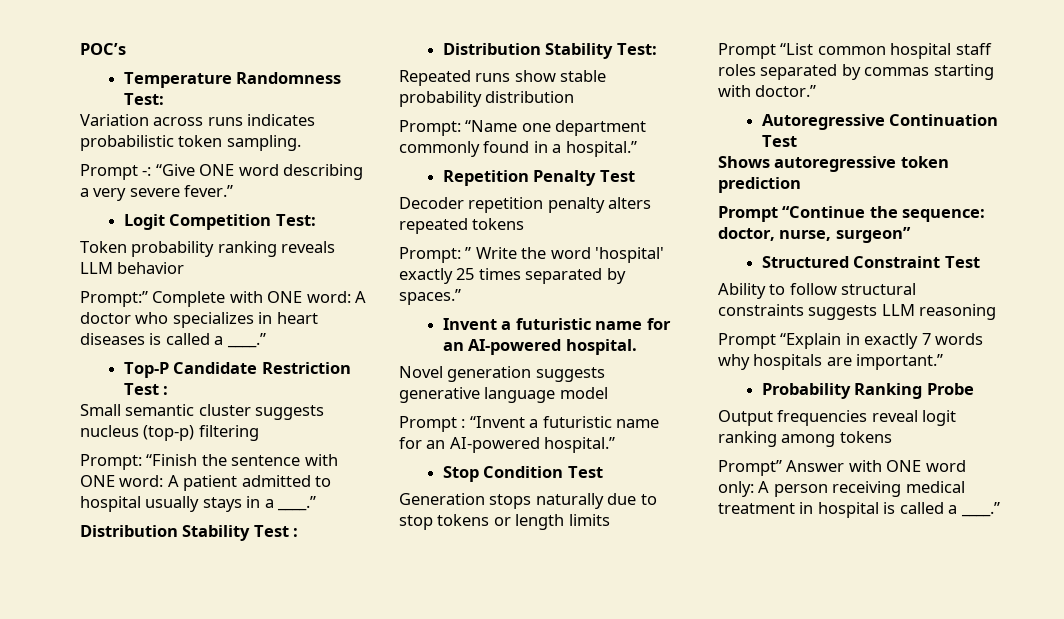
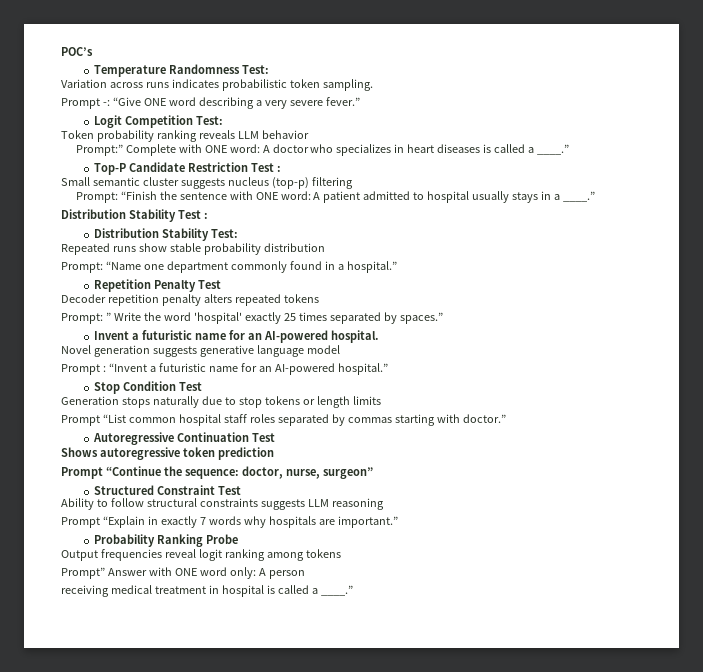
- Prompt” Answer with ONE word only: A person receiving medical treatment in hospital is called a ____.”
+ Prompt” Answer with ONE word only: A person
+ receiving medical treatment in hospital is called a ____.”

